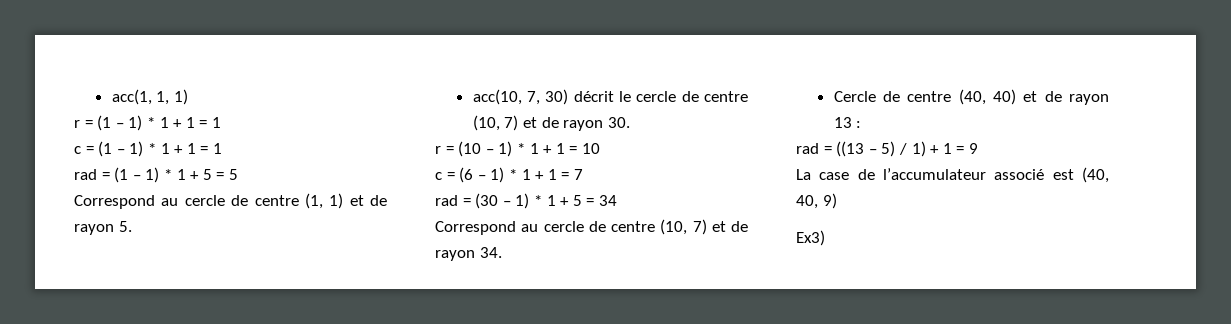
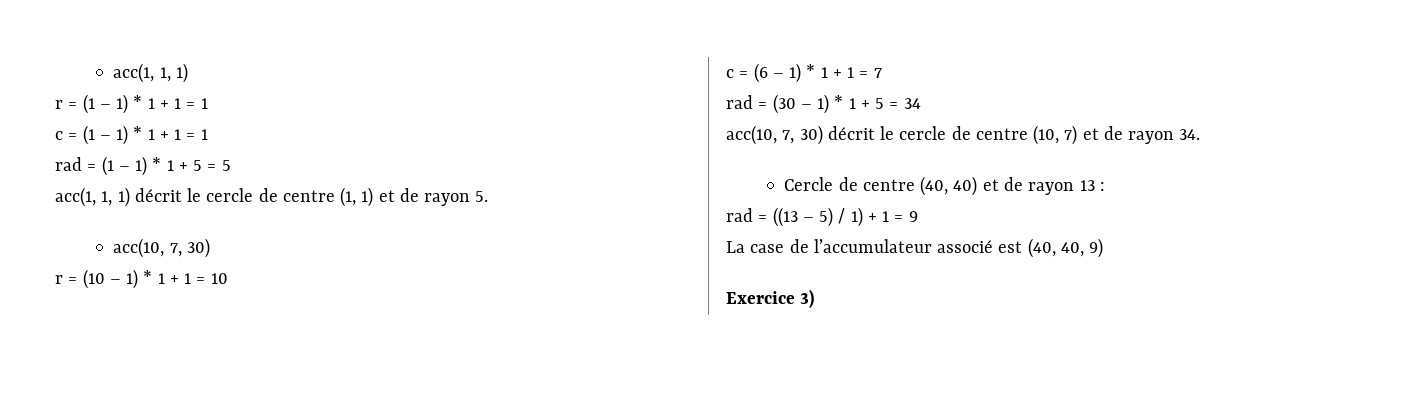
- Correspond au cercle de centre (1, 1) et de rayon 5.
- acc(10, 7, 30) décrit le cercle de centre (10, 7) et de rayon 30.
+ acc(1, 1, 1) décrit le cercle de centre (1, 1) et de rayon 5.
+ acc(10, 7, 30)
- Correspond au cercle de centre (10, 7) et de rayon 34.
+ acc(10, 7, 30) décrit le cercle de centre (10, 7) et de rayon 34.
- Ex3)
+ Exercice 3)

